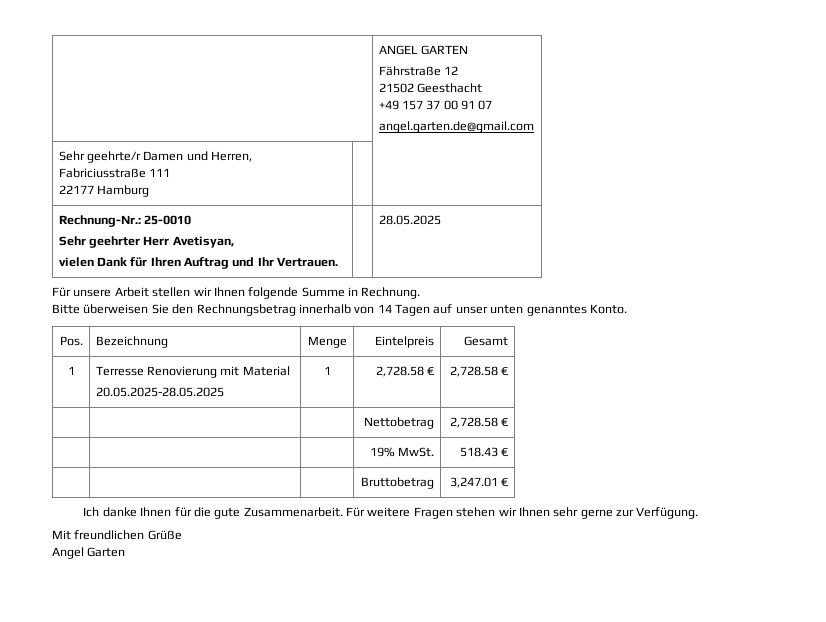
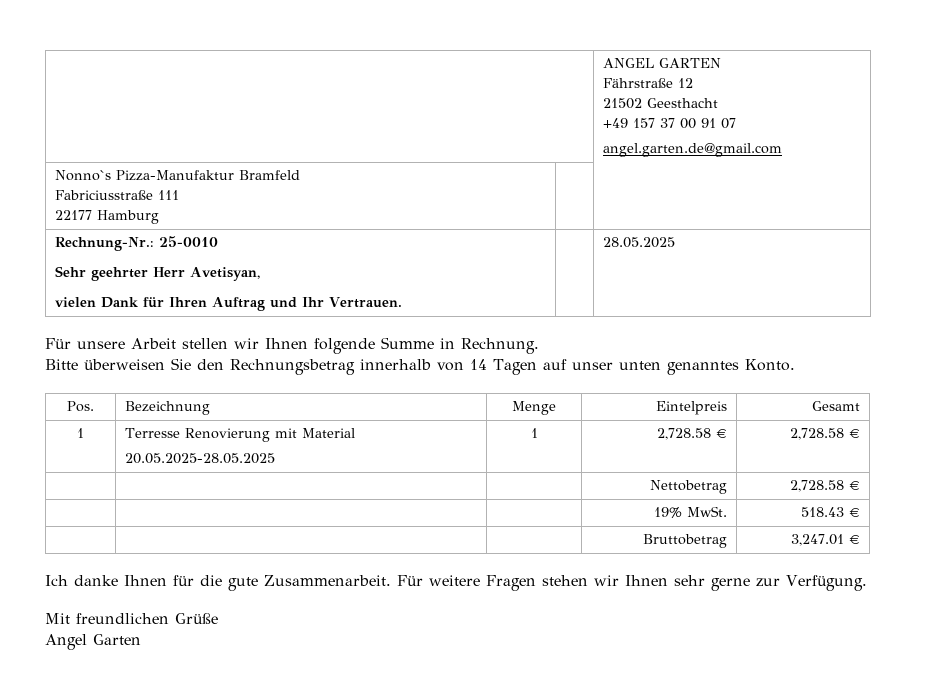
- Sehr geehrte/r Damen und Herren,
+ Nonno`s Pizza-Manufaktur Bramfeld

